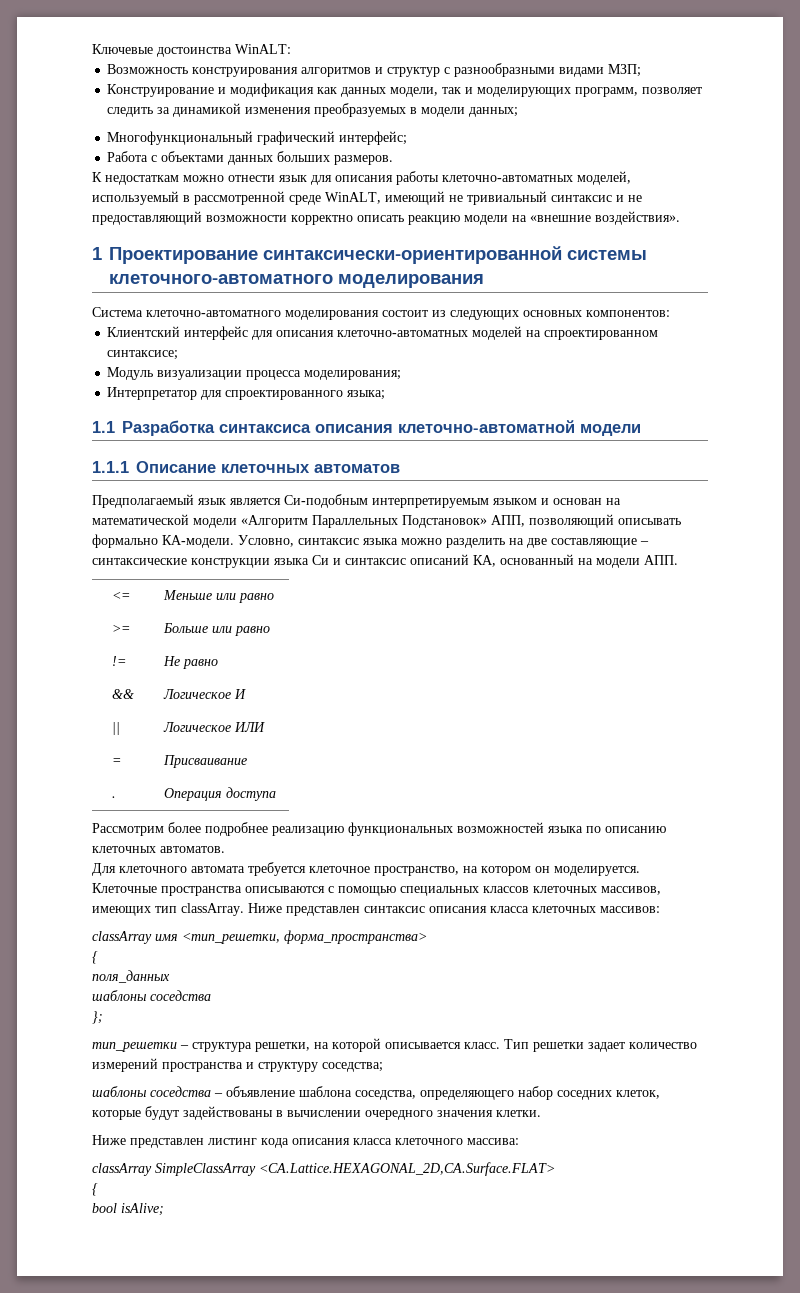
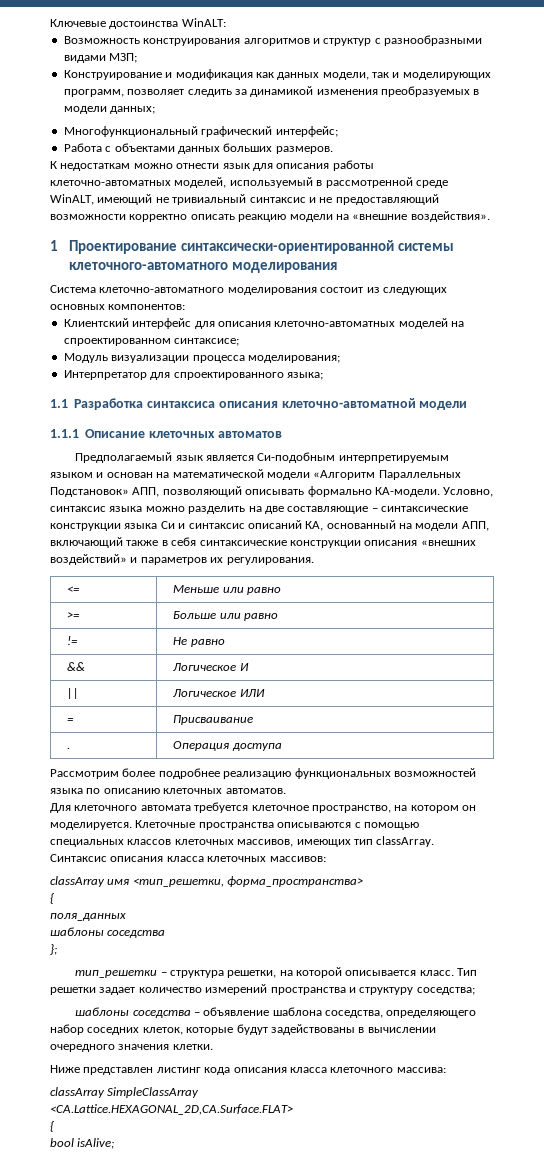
- Условно, синтаксис языка можно разделить на две составляющие – синтаксические конструкции языка Си и синтаксис описаний КА, основанный на модели АПП.
+ Условно, синтаксис языка можно разделить на две составляющие – синтаксические конструкции языка Си и синтаксис описаний КА, основанный на модели АПП, включающий также в себя синтаксические конструкции описания «внешних воздействий» и параметров их регулирования.
- Ниже представлен синтаксис описания класса клеточных массивов:
+ Синтаксис описания класса клеточных массивов:
- classArray SimpleClassArray <CA.Lattice.HEXAGONAL_2D,CA.Surface.FLAT>
+ classArray SimpleClassArray
+ <CA.Lattice.HEXAGONAL_2D,CA.Surface.FLAT>

